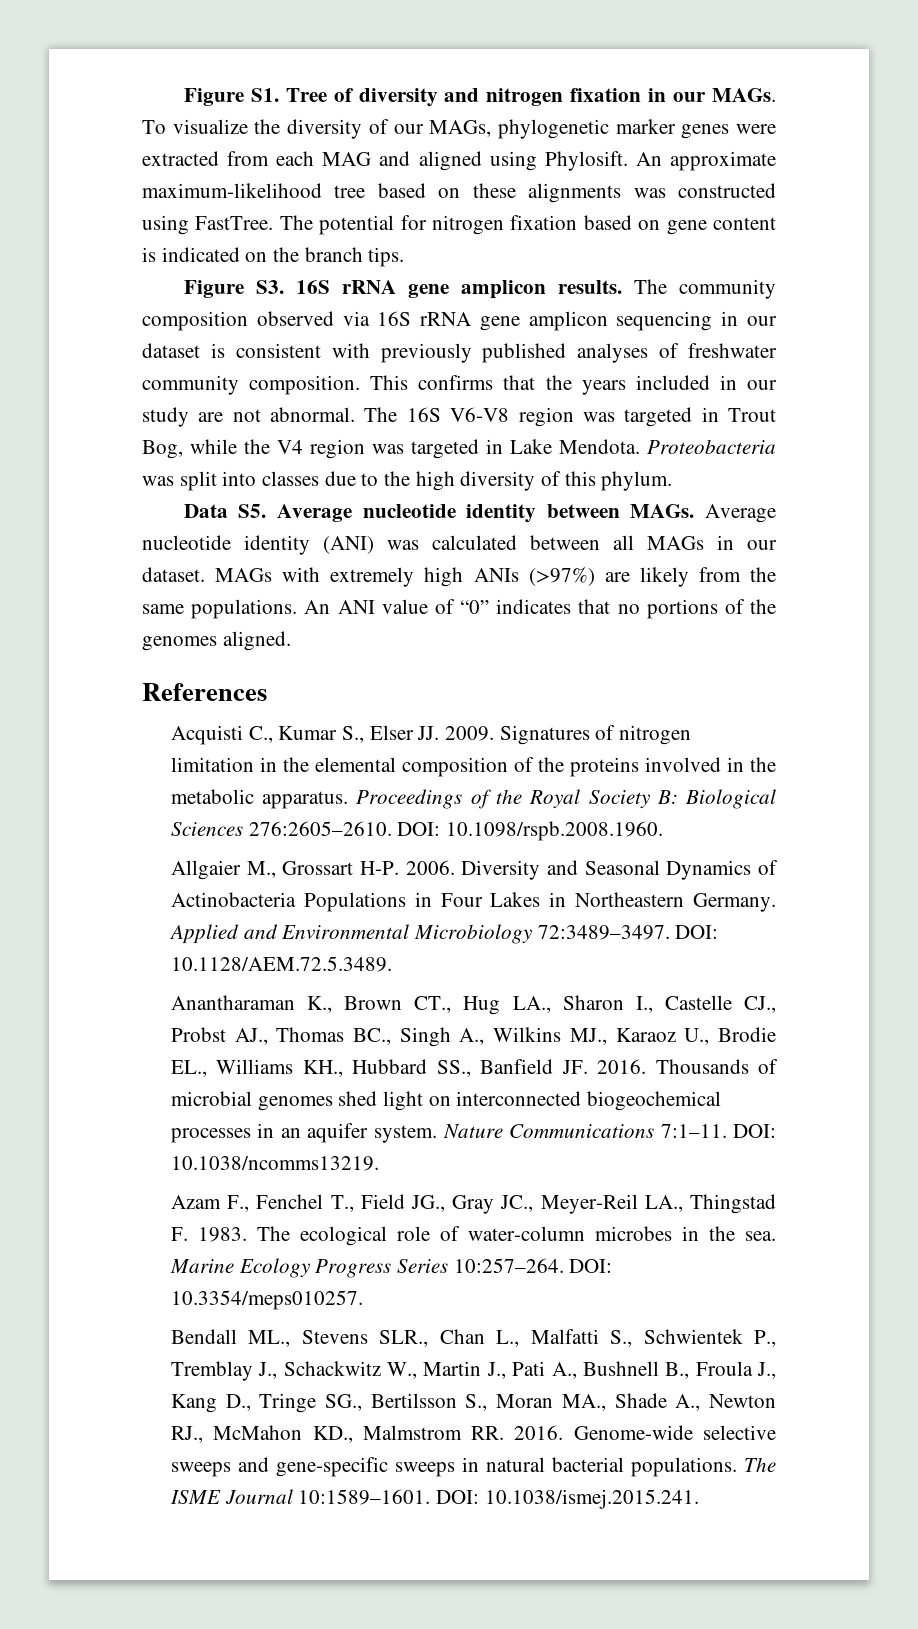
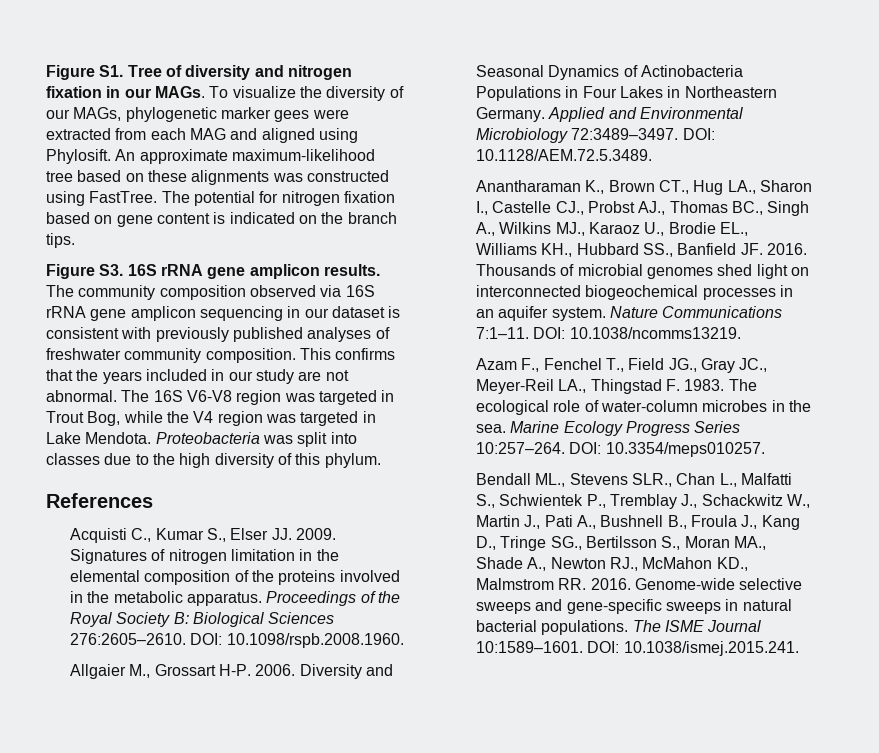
- To visualize the diversity of our MAGs, phylogenetic marker genes were extracted from each MAG and aligned using Phylosift.
+ To visualize the diversity of our MAGs, phylogenetic marker gees were extracted from each MAG and aligned using Phylosift.
- Data S5. Average nucleotide identity between MAGs. Average nucleotide identity (ANI) was calculated between all MAGs in our dataset. MAGs with extremely high ANIs (>97%) are likely from the same populations. An ANI value of “0” indicates that no portions of the genomes aligned.

